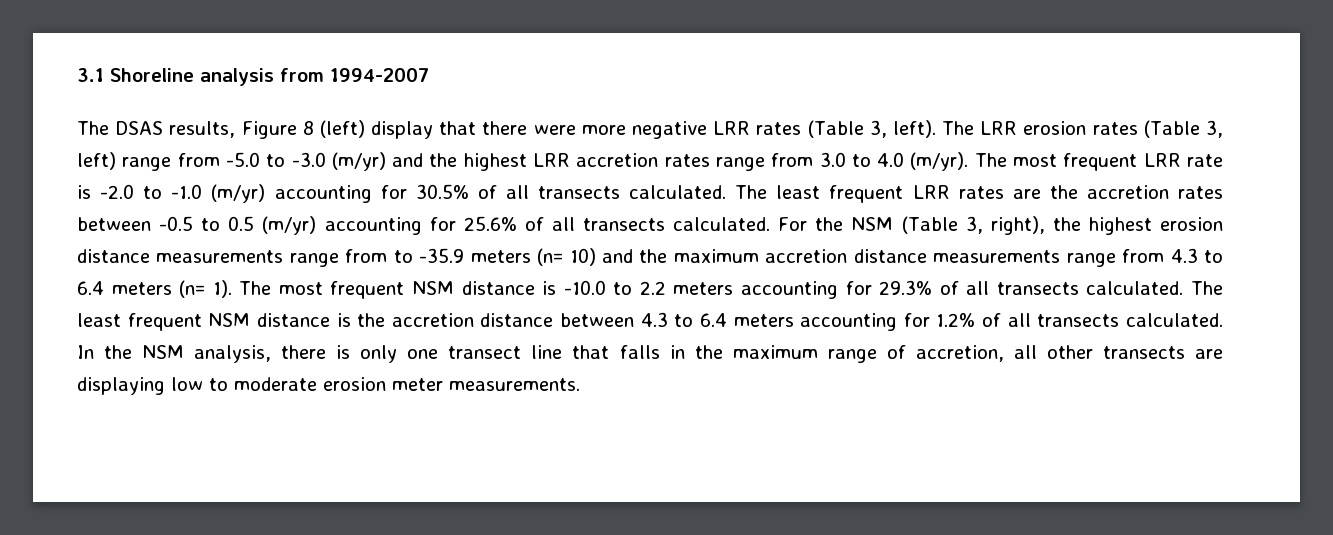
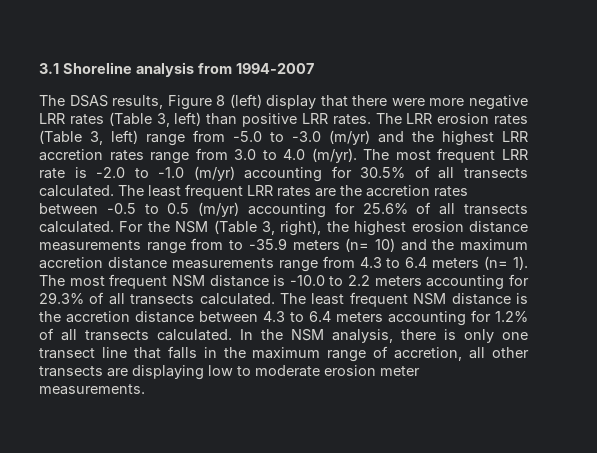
- The DSAS results, Figure 8 (left) display that there were more negative LRR rates (Table 3, left).
+ The DSAS results, Figure 8 (left) display that there were more negative LRR rates (Table 3, left) than positive LRR rates.

